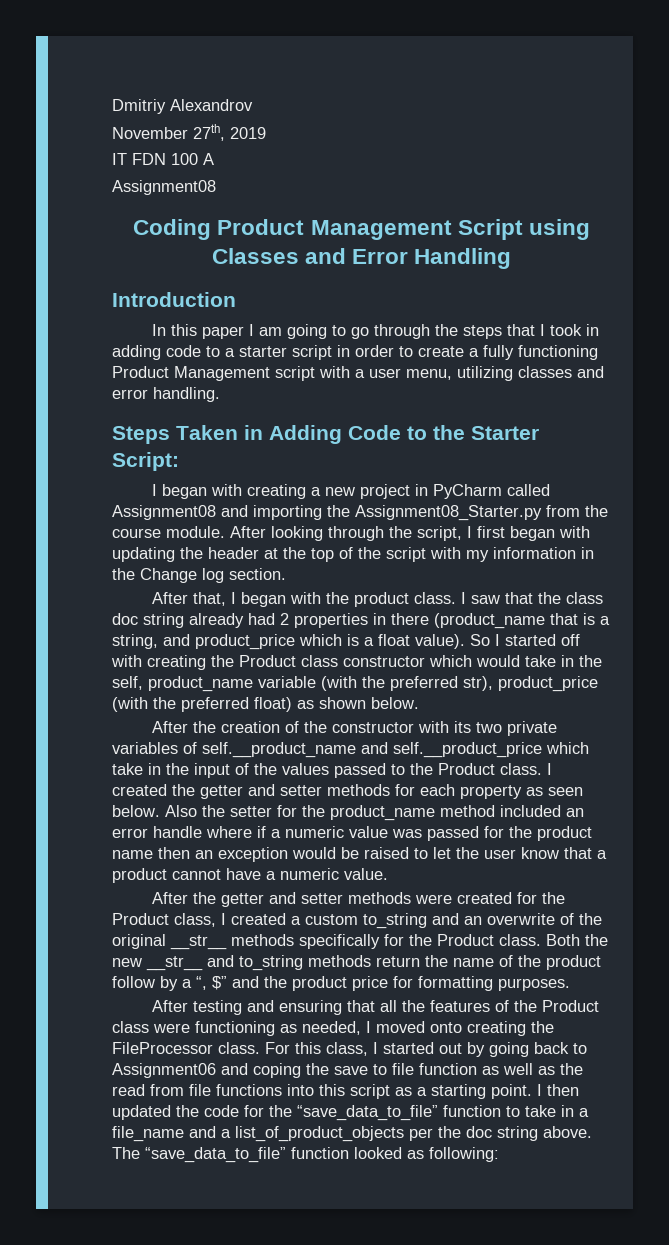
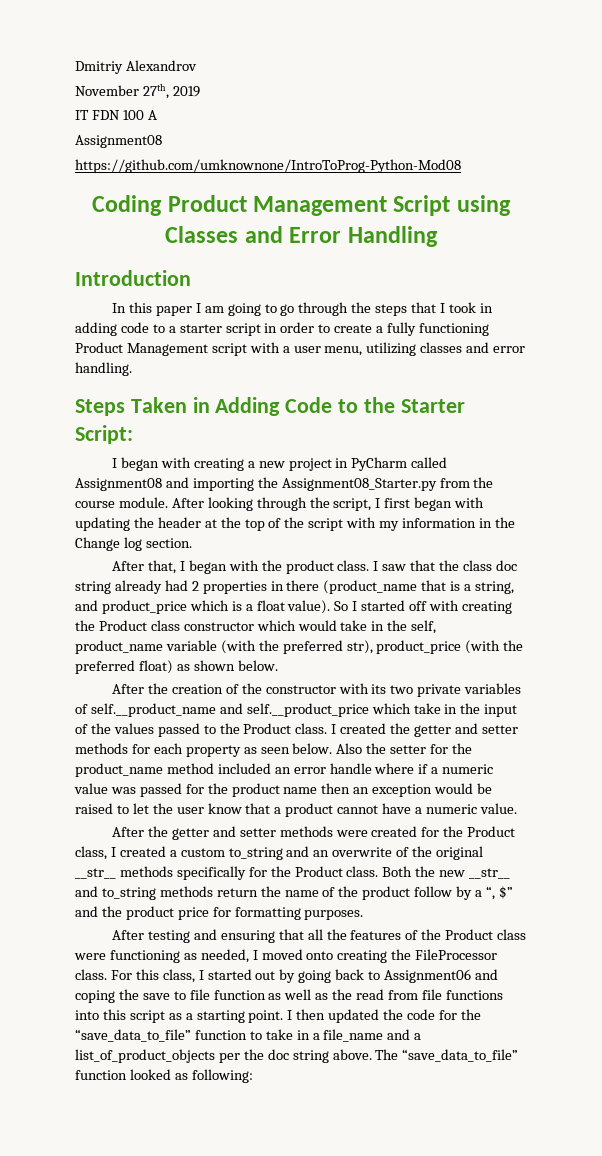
+ https://github.com/umknownone/IntroToProg-Python-Mod08

